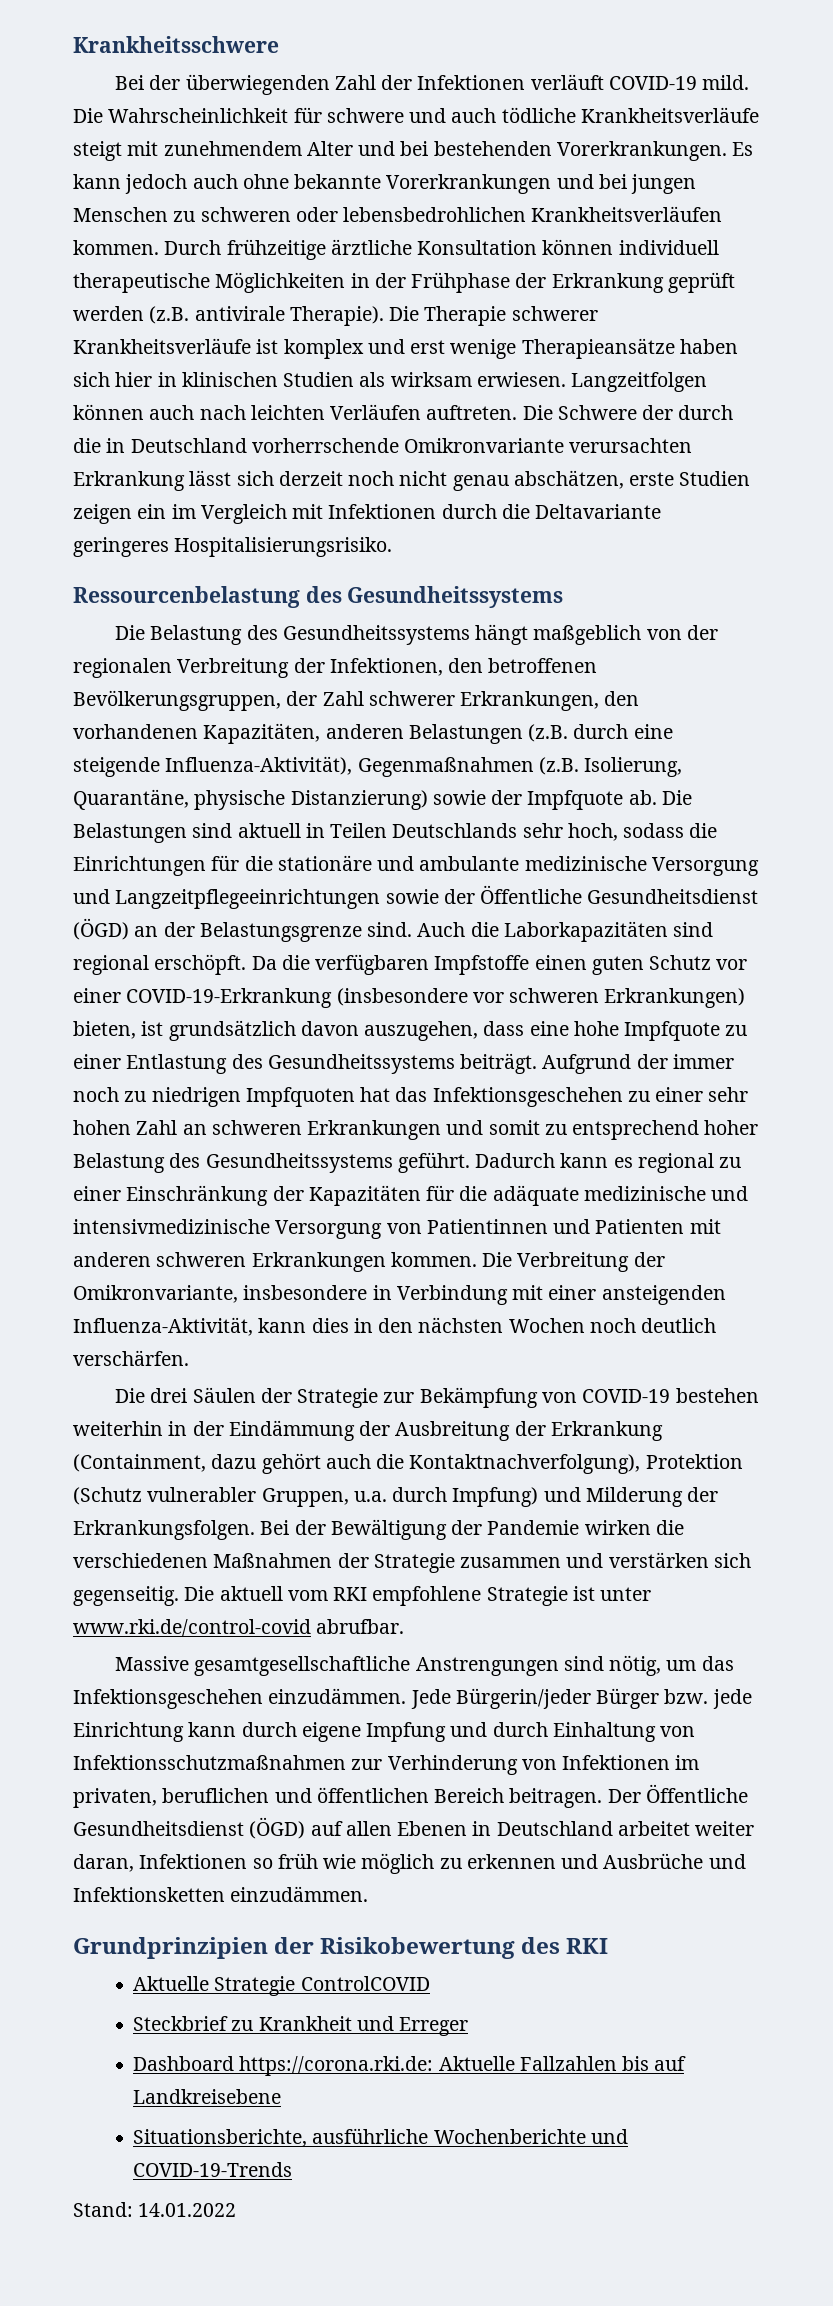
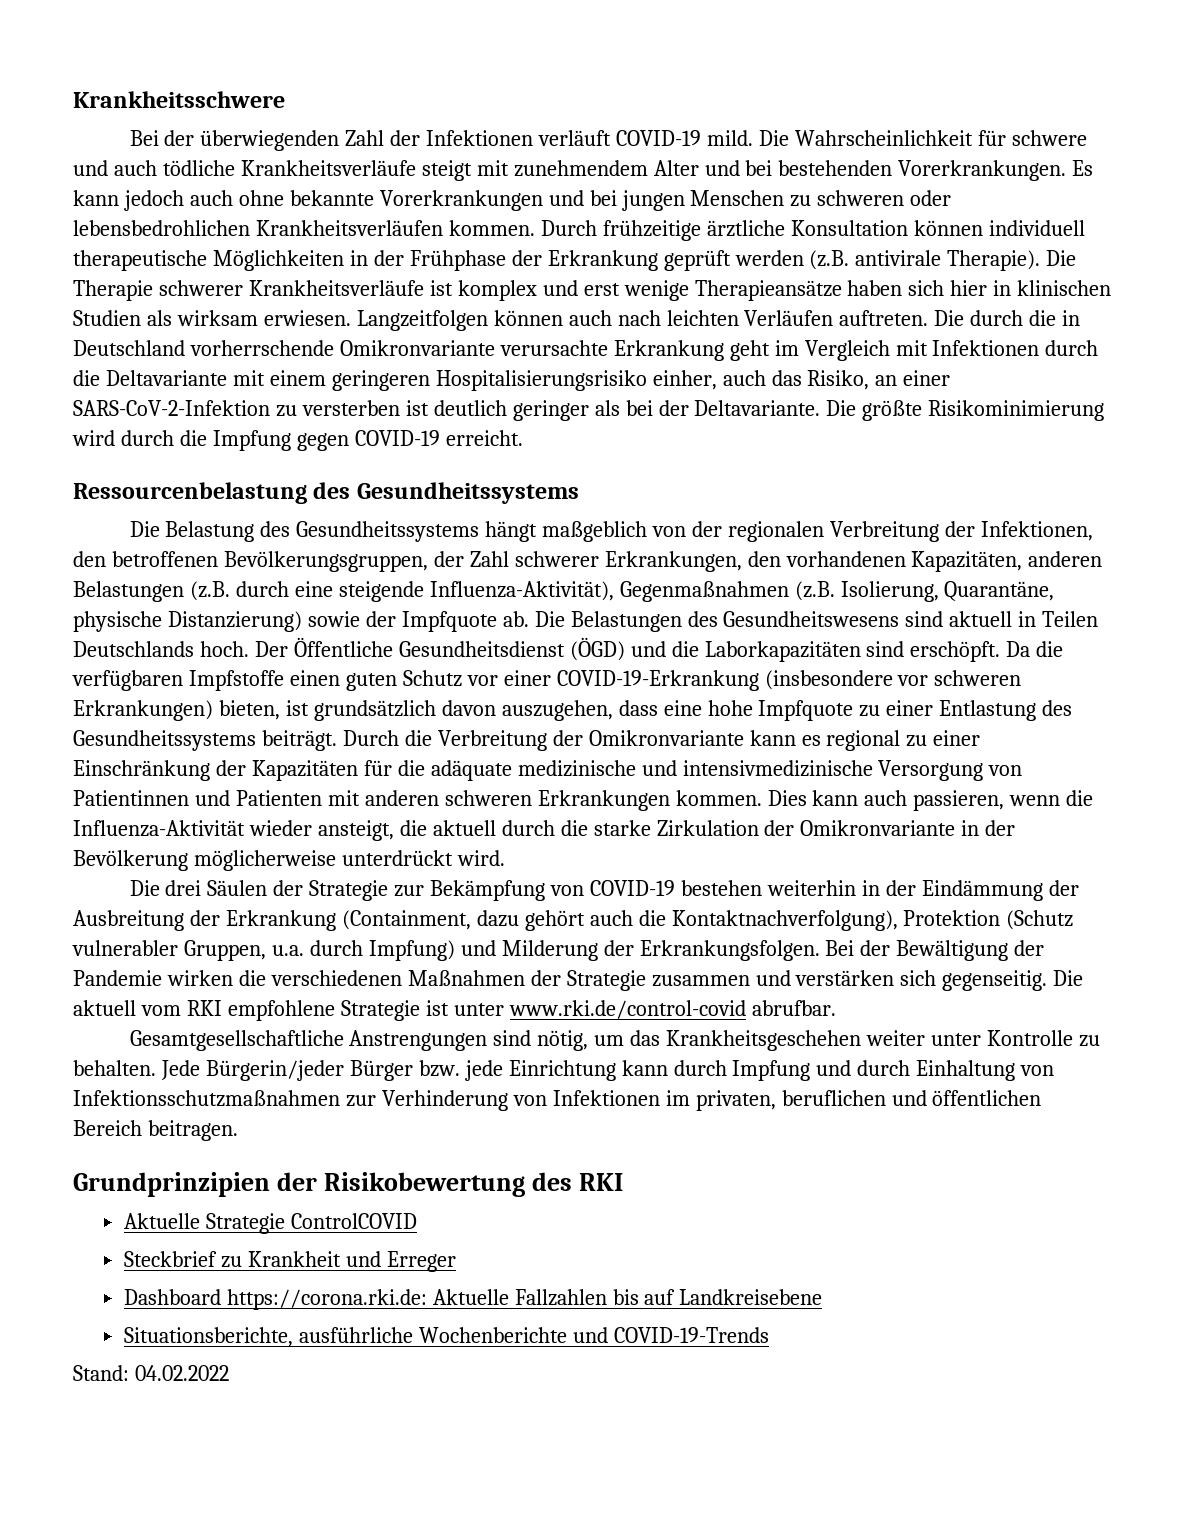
- Die Schwere der durch die in Deutschland vorherrschende Omikronvariante verursachten Erkrankung lässt sich derzeit noch nicht genau abschätzen, erste Studien zeigen ein im Vergleich mit Infektionen durch die Deltavariante geringeres Hospitalisierungsrisiko.
+ Die durch die in Deutschland vorherrschende Omikronvariante verursachte Erkrankung geht im Vergleich mit Infektionen durch die Deltavariante mit einem geringeren Hospitalisierungsrisiko einher, auch das Risiko, an einer SARS-CoV-2-Infektion zu versterben ist deutlich geringer als bei der Deltavariante. Die größte Risikominimierung wird durch die Impfung gegen COVID-19 erreicht.
- Die Belastungen sind aktuell in Teilen Deutschlands sehr hoch, sodass die Einrichtungen für die stationäre und ambulante medizinische Versorgung und Langzeitpflegeeinrichtungen sowie der Öffentliche Gesundheitsdienst (ÖGD) an der Belastungsgrenze sind. Auch die Laborkapazitäten sind regional erschöpft.
+ Die Belastungen des Gesundheitswesens sind aktuell in Teilen Deutschlands hoch. Der Öffentliche Gesundheitsdienst (ÖGD) und die Laborkapazitäten sind erschöpft.
- Aufgrund der immer noch zu niedrigen Impfquoten hat das Infektionsgeschehen zu einer sehr hohen Zahl an schweren Erkrankungen und somit zu entsprechend hoher Belastung des Gesundheitssystems geführt. Dadurch kann es regional zu einer Einschränkung der Kapazitäten für die adäquate medizinische und intensivmedizinische Versorgung von Patientinnen und Patienten mit anderen schweren Erkrankungen kommen.
+ Durch die Verbreitung der Omikronvariante kann es regional zu einer Einschränkung der Kapazitäten für die adäquate medizinische und intensivmedizinische Versorgung von Patientinnen und Patienten mit anderen schweren Erkrankungen kommen.
- Die Verbreitung der Omikronvariante, insbesondere in Verbindung mit einer ansteigenden Influenza-Aktivität, kann dies in den nächsten Wochen noch deutlich verschärfen.
+ Dies kann auch passieren, wenn die Influenza-Aktivität wieder ansteigt, die aktuell durch die starke Zirkulation der Omikronvariante in der Bevölkerung möglicherweise unterdrückt wird.
- Massive gesamtgesellschaftliche Anstrengungen sind nötig, um das Infektionsgeschehen einzudämmen.
+ Gesamtgesellschaftliche Anstrengungen sind nötig, um das Krankheitsgeschehen weiter unter Kontrolle zu behalten.
- Jede Bürgerin/jeder Bürger bzw. jede Einrichtung kann durch eigene Impfung und durch Einhaltung von Infektionsschutzmaßnahmen zur Verhinderung von Infektionen im privaten, beruflichen und öffentlichen Bereich beitragen. Der Öffentliche Gesundheitsdienst (ÖGD) auf allen Ebenen in Deutschland arbeitet weiter daran, Infektionen so früh wie möglich zu erkennen und Ausbrüche und Infektionsketten einzudämmen.
+ Jede Bürgerin/jeder Bürger bzw. jede Einrichtung kann durch Impfung und durch Einhaltung von Infektionsschutzmaßnahmen zur Verhinderung von Infektionen im privaten, beruflichen und öffentlichen Bereich beitragen.
- Stand: 14.01.2022
+ Stand: 04.02.2022

